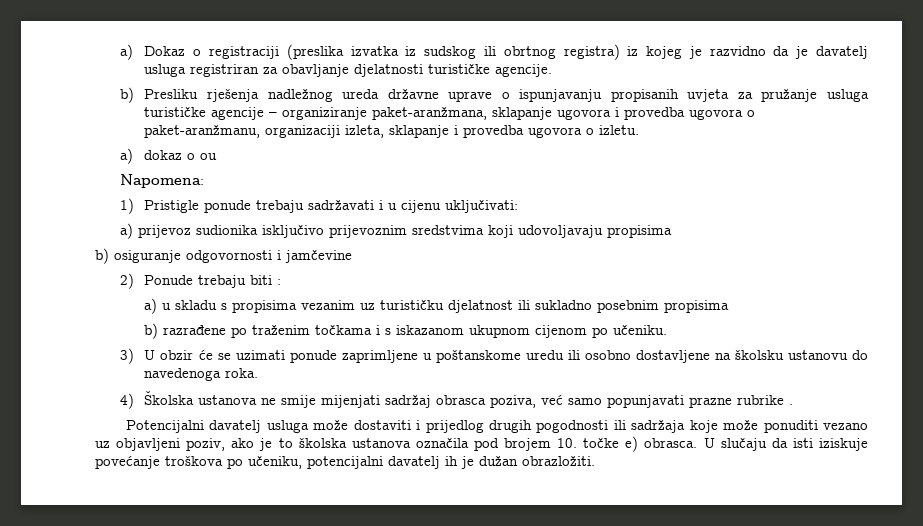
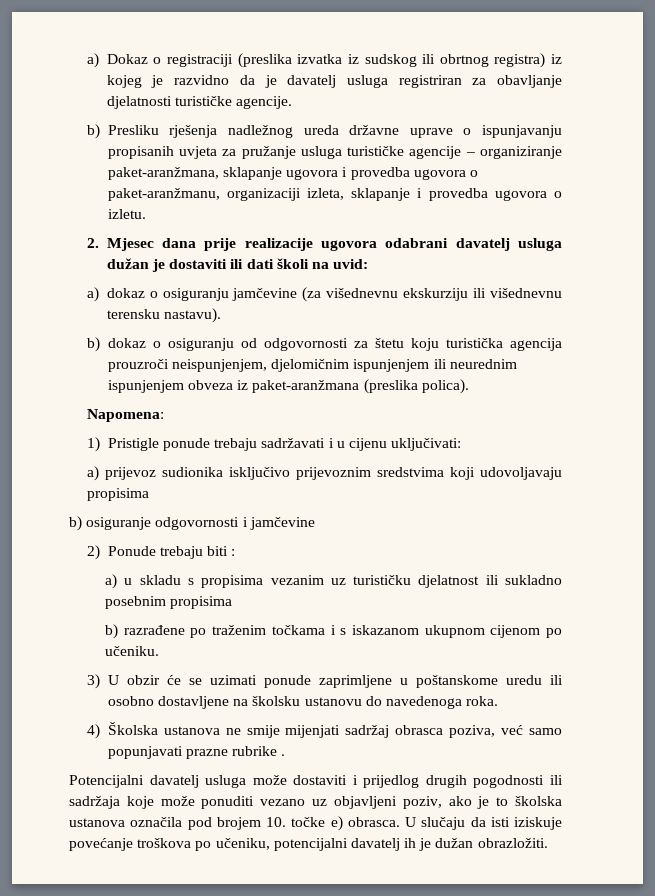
- a) dokaz o ou
+ 2. Mjesec dana prije realizacije ugovora odabrani davatelj usluga dužan je dostaviti ili dati školi na uvid:
+ a) dokaz o osiguranju jamčevine (za višednevnu ekskurziju ili višednevnu terensku nastavu).
+ b) dokaz o osiguranju od odgovornosti za štetu koju turistička agencija prouzroči neispunjenjem, djelomičnim ispunjenjem ili neurednim ispunjenjem obveza iz paket-aranžmana (preslika polica).

